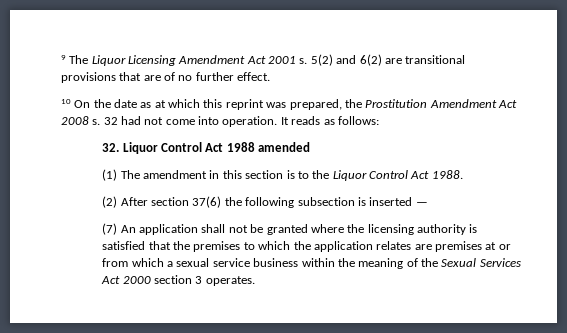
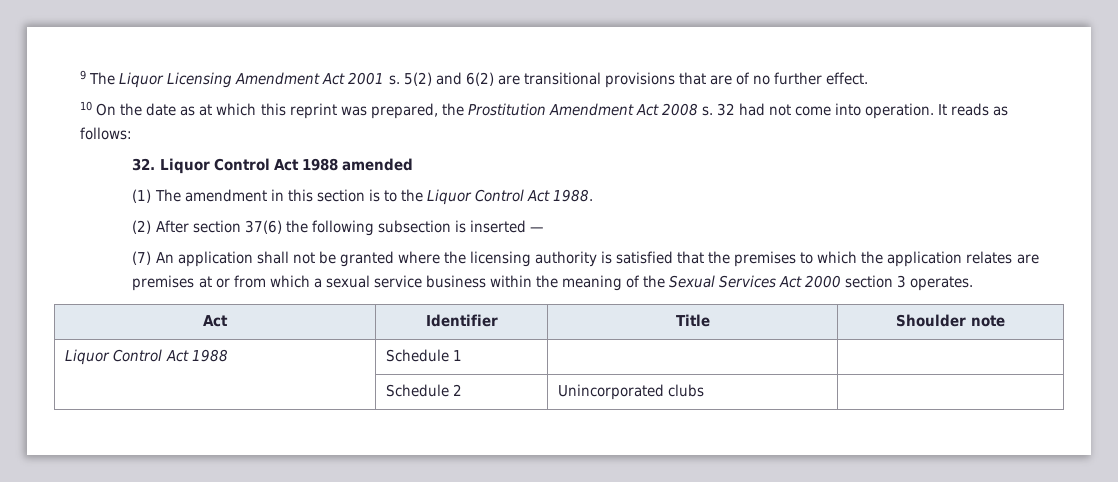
+ Act | Identifier | Title | Shoulder note
+ Liquor Control Act 1988 | Schedule 1 | |
+ | Schedule 2 | Unincorporated clubs |

